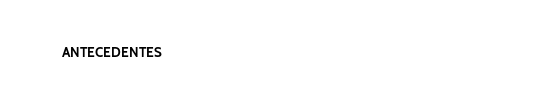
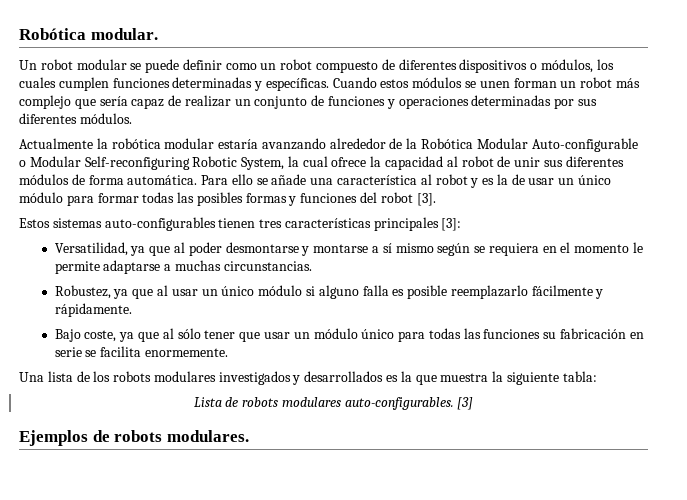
- ANTECEDENTES
+ Robótica modular.
+ Un robot modular se puede definir como un robot compuesto de diferentes dispositivos o módulos, los cuales cumplen funciones determinadas y específicas. Cuando estos módulos se unen forman un robot más complejo que sería capaz de realizar un conjunto de funciones y operaciones determinadas por sus diferentes módulos.
+ Actualmente la robótica modular estaría avanzando alrededor de la Robótica Modular Auto-configurable o Modular Self-reconfiguring Robotic System, la cual ofrece la capacidad al robot de unir sus diferentes módulos de forma automática. Para ello se añade una característica al robot y es la de usar un único módulo para formar todas las posibles formas y funciones del robot [3].
+ Estos sistemas auto-configurables tienen tres características principales [3]:
+ Versatilidad, ya que al poder desmontarse y montarse a sí mismo según se requiera en el momento le permite adaptarse a muchas circunstancias.
+ Robustez, ya que al usar un único módulo si alguno falla es posible reemplazarlo fácilmente y rápidamente.
+ Bajo coste, ya que al sólo tener que usar un módulo único para todas las funciones su fabricación en serie se facilita enormemente.
+ Una lista de los robots modulares investigados y desarrollados es la que muestra la siguiente tabla:
+ Lista de robots modulares auto-configurables. [3]
+ Ejemplos de robots modulares.

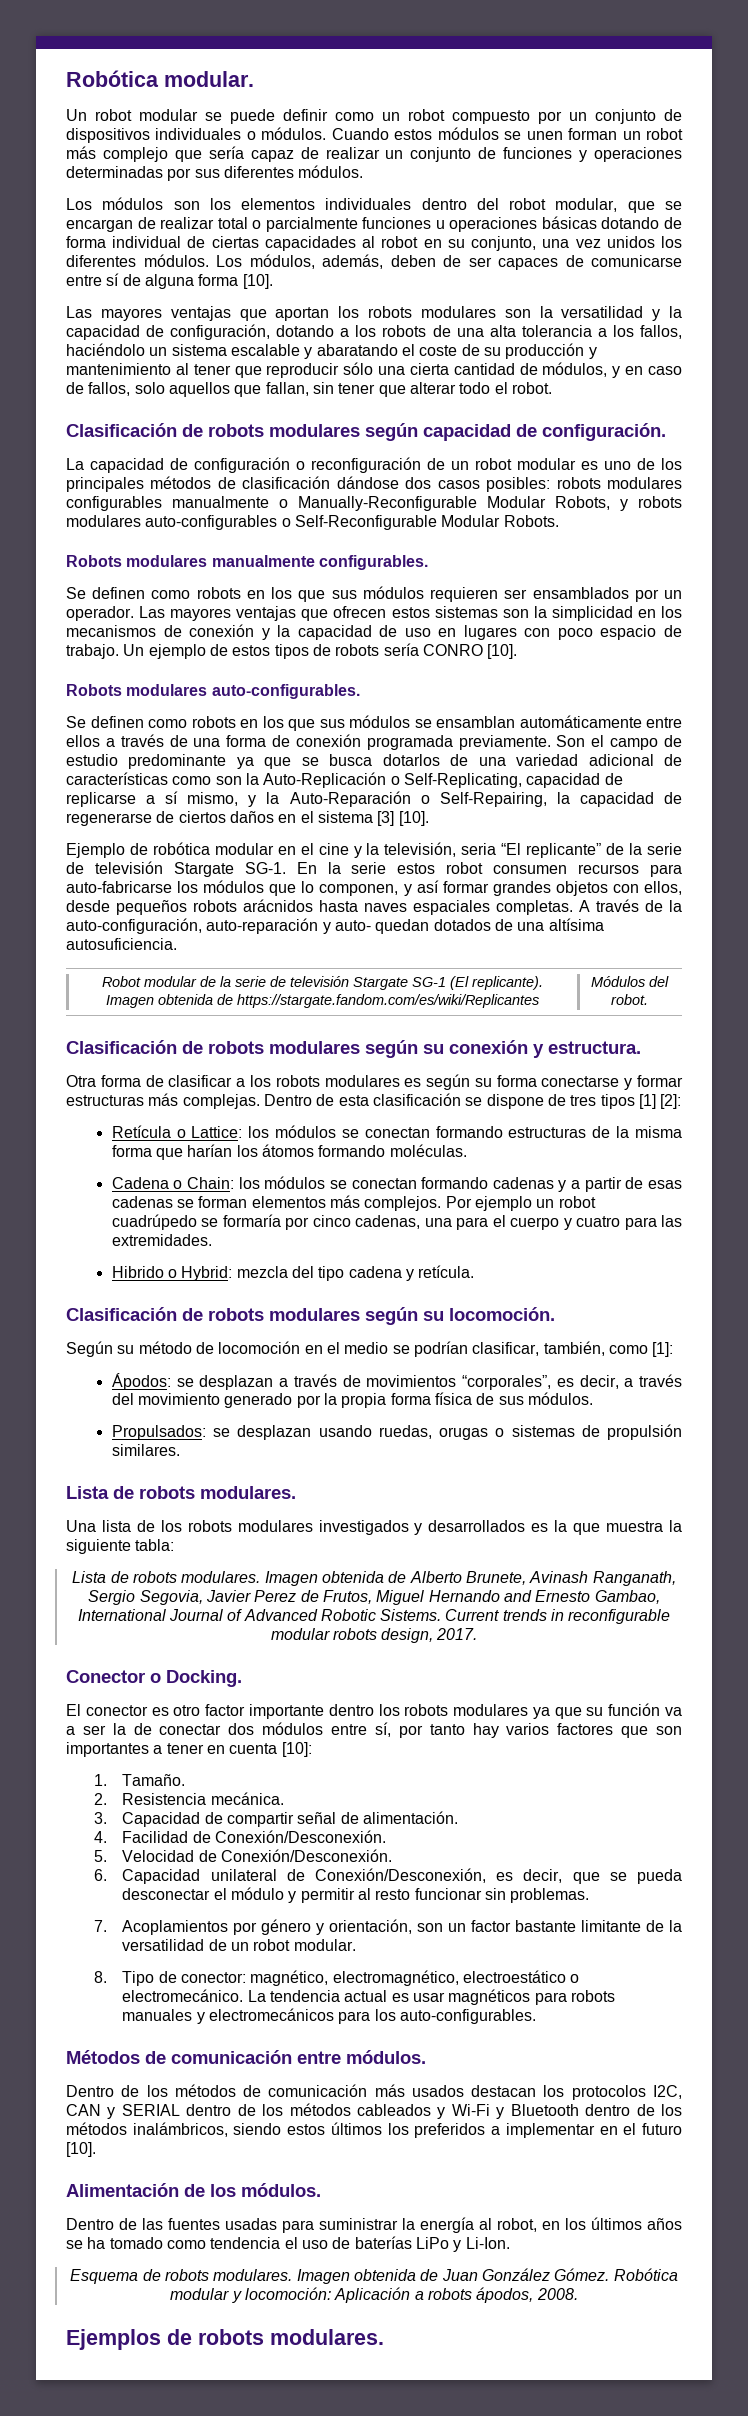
- Un robot modular se puede definir como un robot compuesto de diferentes dispositivos o módulos, los cuales cumplen funciones determinadas y específicas.
+ Un robot modular se puede definir como un robot compuesto por un conjunto de dispositivos individuales o módulos.
- Actualmente la robótica modular estaría avanzando alrededor de la Robótica Modular Auto-configurable o Modular Self-reconfiguring Robotic System, la cual ofrece la capacidad al robot de unir sus diferentes módulos de forma automática. Para ello se añade una característica al robot y es la de usar un único módulo para formar todas las posibles formas y funciones del robot [3].
- Estos sistemas auto-configurables tienen tres características principales [3]:
- Versatilidad, ya que al poder desmontarse y montarse a sí mismo según se requiera en el momento le permite adaptarse a muchas circunstancias.
- Robustez, ya que al usar un único módulo si alguno falla es posible reemplazarlo fácilmente y rápidamente.
- Bajo coste, ya que al sólo tener que usar un módulo único para todas las funciones su fabricación en serie se facilita enormemente.
+ Los módulos son los elementos individuales dentro del robot modular, que se encargan de realizar total o parcialmente funciones u operaciones básicas dotando de forma individual de ciertas capacidades al robot en su conjunto, una vez unidos los diferentes módulos. Los módulos, además, deben de ser capaces de comunicarse entre sí de alguna forma [10].
+ Las mayores ventajas que aportan los robots modulares son la versatilidad y la capacidad de configuración, dotando a los robots de una alta tolerancia a los fallos, haciéndolo un sistema escalable y abaratando el coste de su producción y mantenimiento al tener que reproducir sólo una cierta cantidad de módulos, y en caso de fallos, solo aquellos que fallan, sin tener que alterar todo el robot.
+ Clasificación de robots modulares según capacidad de configuración.
+ La capacidad de configuración o reconfiguración de un robot modular es uno de los principales métodos de clasificación dándose dos casos posibles: robots modulares configurables manualmente o Manually-Reconfigurable Modular Robots, y robots modulares auto-configurables o Self-Reconfigurable Modular Robots.
+ Robots modulares manualmente configurables.
+ Se definen como robots en los que sus módulos requieren ser ensamblados por un operador. Las mayores ventajas que ofrecen estos sistemas son la simplicidad en los mecanismos de conexión y la capacidad de uso en lugares con poco espacio de trabajo. Un ejemplo de estos tipos de robots sería CONRO [10].
+ Robots modulares auto-configurables.
+ Se definen como robots en los que sus módulos se ensamblan automáticamente entre ellos a través de una forma de conexión programada previamente. Son el campo de estudio predominante ya que se busca dotarlos de una variedad adicional de características como son la Auto-Replicación o Self-Replicating, capacidad de replicarse a sí mismo, y la Auto-Reparación o Self-Repairing, la capacidad de regenerarse de ciertos daños en el sistema [3] [10].
+ Ejemplo de robótica modular en el cine y la televisión, seria “El replicante” de la serie de televisión Stargate SG-1. En la serie estos robot consumen recursos para auto-fabricarse los módulos que lo componen, y así formar grandes objetos con ellos, desde pequeños robots arácnidos hasta naves espaciales completas. A través de la auto-configuración, auto-reparación y auto- quedan dotados de una altísima autosuficiencia.
+ Robot modular de la serie de televisión Stargate SG-1 (El replicante). Imagen obtenida de https://stargate.fandom.com/es/wiki/Replicantes | Módulos del robot.
+ Clasificación de robots modulares según su conexión y estructura.
+ Otra forma de clasificar a los robots modulares es según su forma conectarse y formar estructuras más complejas. Dentro de esta clasificación se dispone de tres tipos [1] [2]:
+ Retícula o Lattice: los módulos se conectan formando estructuras de la misma forma que harían los átomos formando moléculas.
+ Cadena o Chain: los módulos se conectan formando cadenas y a partir de esas cadenas se forman elementos más complejos. Por ejemplo un robot cuadrúpedo se formaría por cinco cadenas, una para el cuerpo y cuatro para las extremidades.
+ Hibrido o Hybrid: mezcla del tipo cadena y retícula.
+ Clasificación de robots modulares según su locomoción.
+ Según su método de locomoción en el medio se podrían clasificar, también, como [1]:
+ Ápodos: se desplazan a través de movimientos “corporales”, es decir, a través del movimiento generado por la propia forma física de sus módulos.
+ Propulsados: se desplazan usando ruedas, orugas o sistemas de propulsión similares.
+ Lista de robots modulares.
- Lista de robots modulares auto-configurables. [3]
+ Lista de robots modulares. Imagen obtenida de Alberto Brunete, Avinash Ranganath, Sergio Segovia, Javier Perez de Frutos, Miguel Hernando and Ernesto Gambao, International Journal of Advanced Robotic Sistems. Current trends in reconfigurable modular robots design, 2017.
+ Conector o Docking.
+ El conector es otro factor importante dentro los robots modulares ya que su función va a ser la de conectar dos módulos entre sí, por tanto hay varios factores que son importantes a tener en cuenta [10]:
+ 1. Tamaño.
+ 2. Resistencia mecánica.
+ 3. Capacidad de compartir señal de alimentación.
+ 4. Facilidad de Conexión/Desconexión.
+ 5. Velocidad de Conexión/Desconexión.
+ 6. Capacidad unilateral de Conexión/Desconexión, es decir, que se pueda desconectar el módulo y permitir al resto funcionar sin problemas.
+ 7. Acoplamientos por género y orientación, son un factor bastante limitante de la versatilidad de un robot modular.
+ 8. Tipo de conector: magnético, electromagnético, electroestático o electromecánico. La tendencia actual es usar magnéticos para robots manuales y electromecánicos para los auto-configurables.
+ Métodos de comunicación entre módulos.
+ Dentro de los métodos de comunicación más usados destacan los protocolos I2C, CAN y SERIAL dentro de los métodos cableados y Wi-Fi y Bluetooth dentro de los métodos inalámbricos, siendo estos últimos los preferidos a implementar en el futuro [10].
+ Alimentación de los módulos.
+ Dentro de las fuentes usadas para suministrar la energía al robot, en los últimos años se ha tomado como tendencia el uso de baterías LiPo y Li-Ion.
+ Esquema de robots modulares. Imagen obtenida de Juan González Gómez. Robótica modular y locomoción: Aplicación a robots ápodos, 2008.

